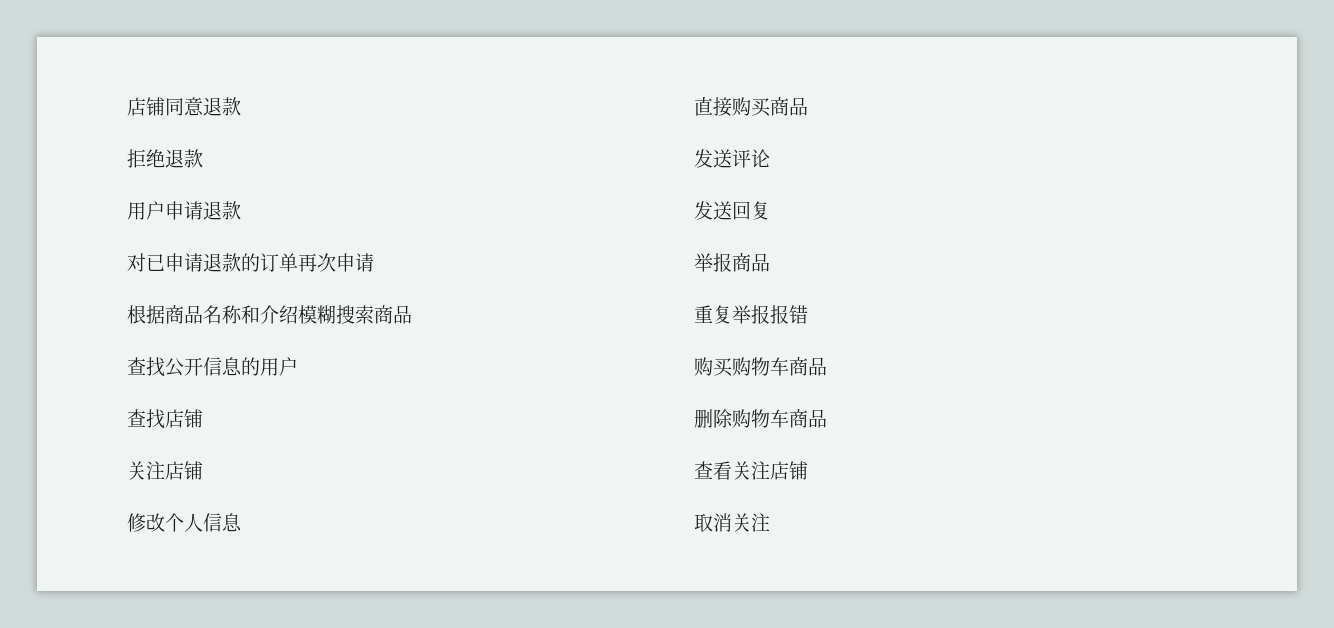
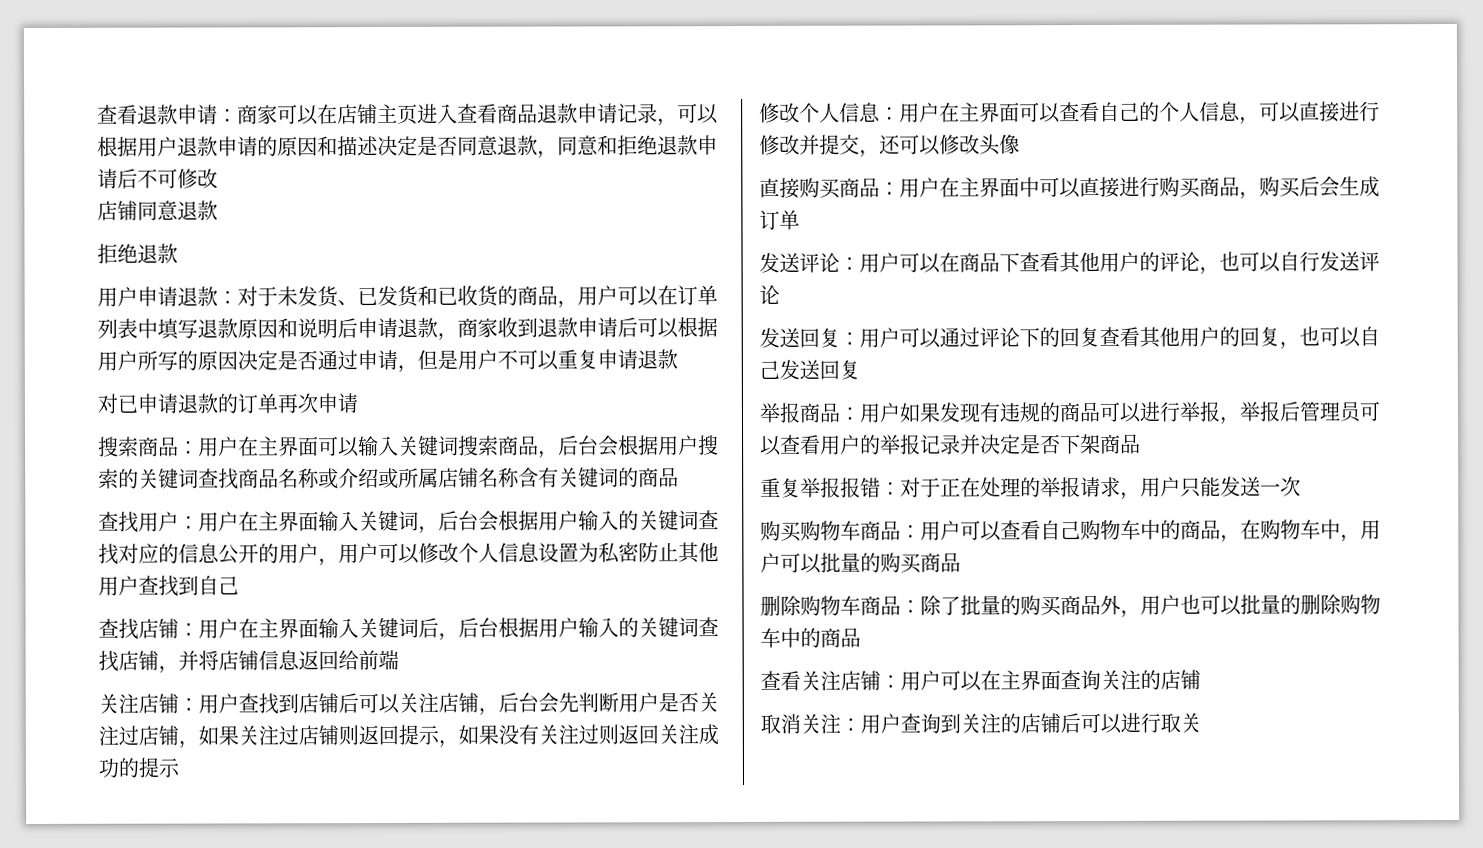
+ 查看退款申请：商家可以在店铺主页进入查看商品退款申请记录，可以根据用户退款申请的原因和描述决定是否同意退款，同意和拒绝退款申请后不可修改
- 用户申请退款
+ 用户申请退款：对于未发货、已发货和已收货的商品，用户可以在订单列表中填写退款原因和说明后申请退款，商家收到退款申请后可以根据用户所写的原因决定是否通过申请，但是用户不可以重复申请退款
- 根据商品名称和介绍模糊搜索商品
- 查找公开信息的用户
- 查找店铺
- 关注店铺
- 修改个人信息
- 直接购买商品
- 发送评论
- 发送回复
- 举报商品
- 重复举报报错
- 购买购物车商品
- 删除购物车商品
- 查看关注店铺
- 取消关注
+ 搜索商品：用户在主界面可以输入关键词搜索商品，后台会根据用户搜索的关键词查找商品名称或介绍或所属店铺名称含有关键词的商品
+ 查找用户：用户在主界面输入关键词，后台会根据用户输入的关键词查找对应的信息公开的用户，用户可以修改个人信息设置为私密防止其他用户查找到自己
+ 查找店铺：用户在主界面输入关键词后，后台根据用户输入的关键词查找店铺，并将店铺信息返回给前端
+ 关注店铺：用户查找到店铺后可以关注店铺，后台会先判断用户是否关注过店铺，如果关注过店铺则返回提示，如果没有关注过则返回关注成功的提示
+ 修改个人信息：用户在主界面可以查看自己的个人信息，可以直接进行修改并提交，还可以修改头像
+ 直接购买商品：用户在主界面中可以直接进行购买商品，购买后会生成订单
+ 发送评论：用户可以在商品下查看其他用户的评论，也可以自行发送评论
+ 发送回复：用户可以通过评论下的回复查看其他用户的回复，也可以自己发送回复
+ 举报商品：用户如果发现有违规的商品可以进行举报，举报后管理员可以查看用户的举报记录并决定是否下架商品
+ 重复举报报错：对于正在处理的举报请求，用户只能发送一次
+ 购买购物车商品：用户可以查看自己购物车中的商品，在购物车中，用户可以批量的购买商品
+ 删除购物车商品：除了批量的购买商品外，用户也可以批量的删除购物车中的商品
+ 查看关注店铺：用户可以在主界面查询关注的店铺
+ 取消关注：用户查询到关注的店铺后可以进行取关

